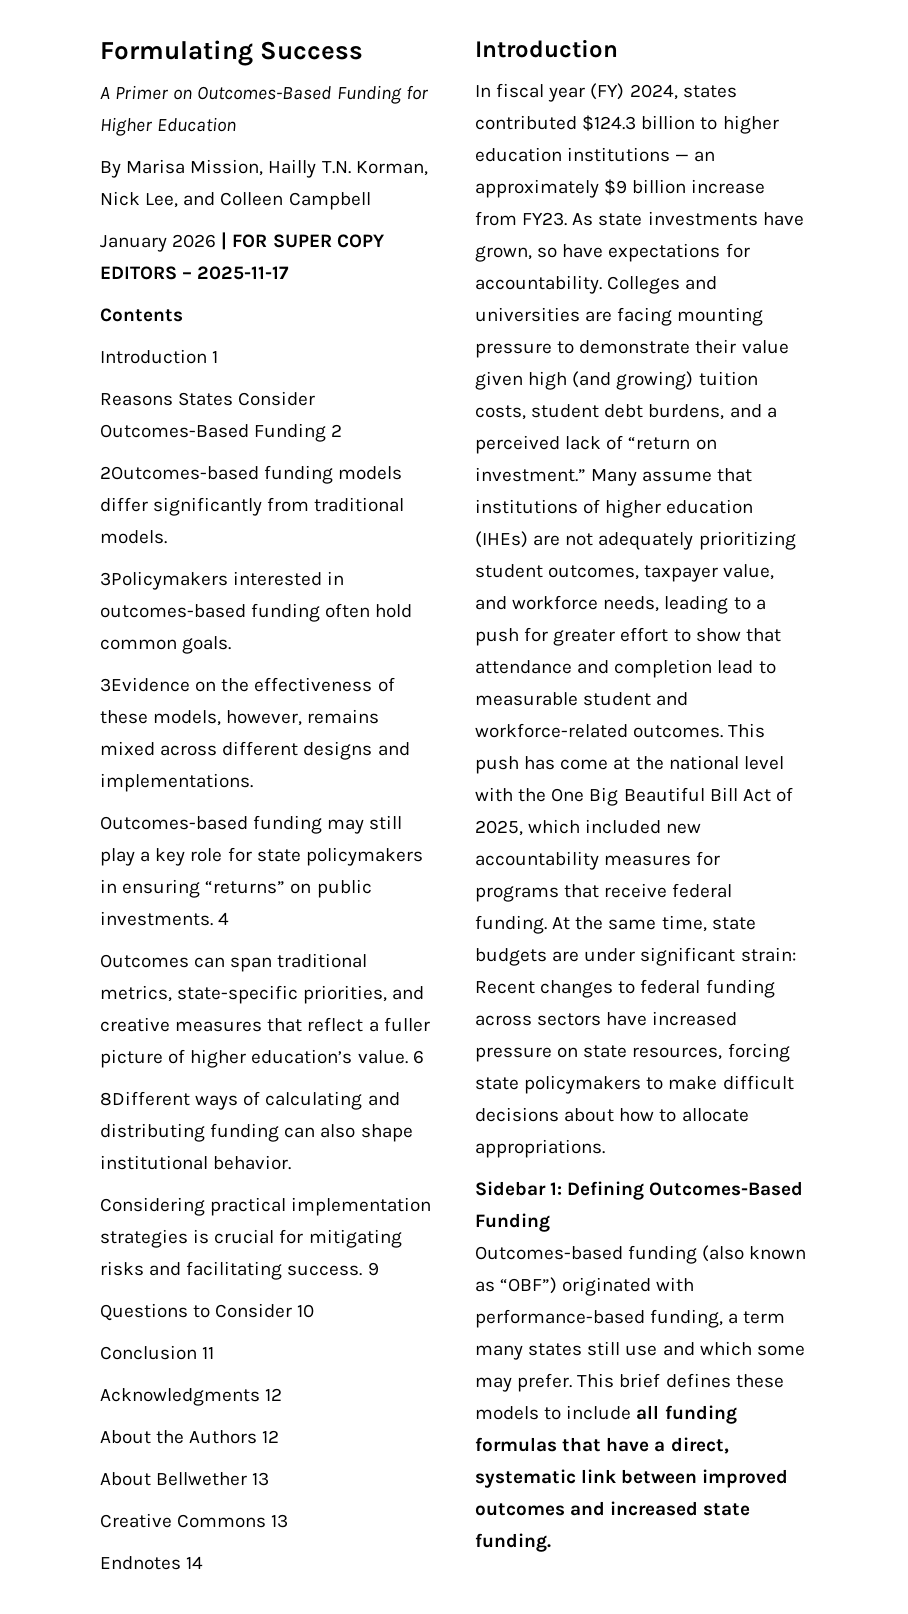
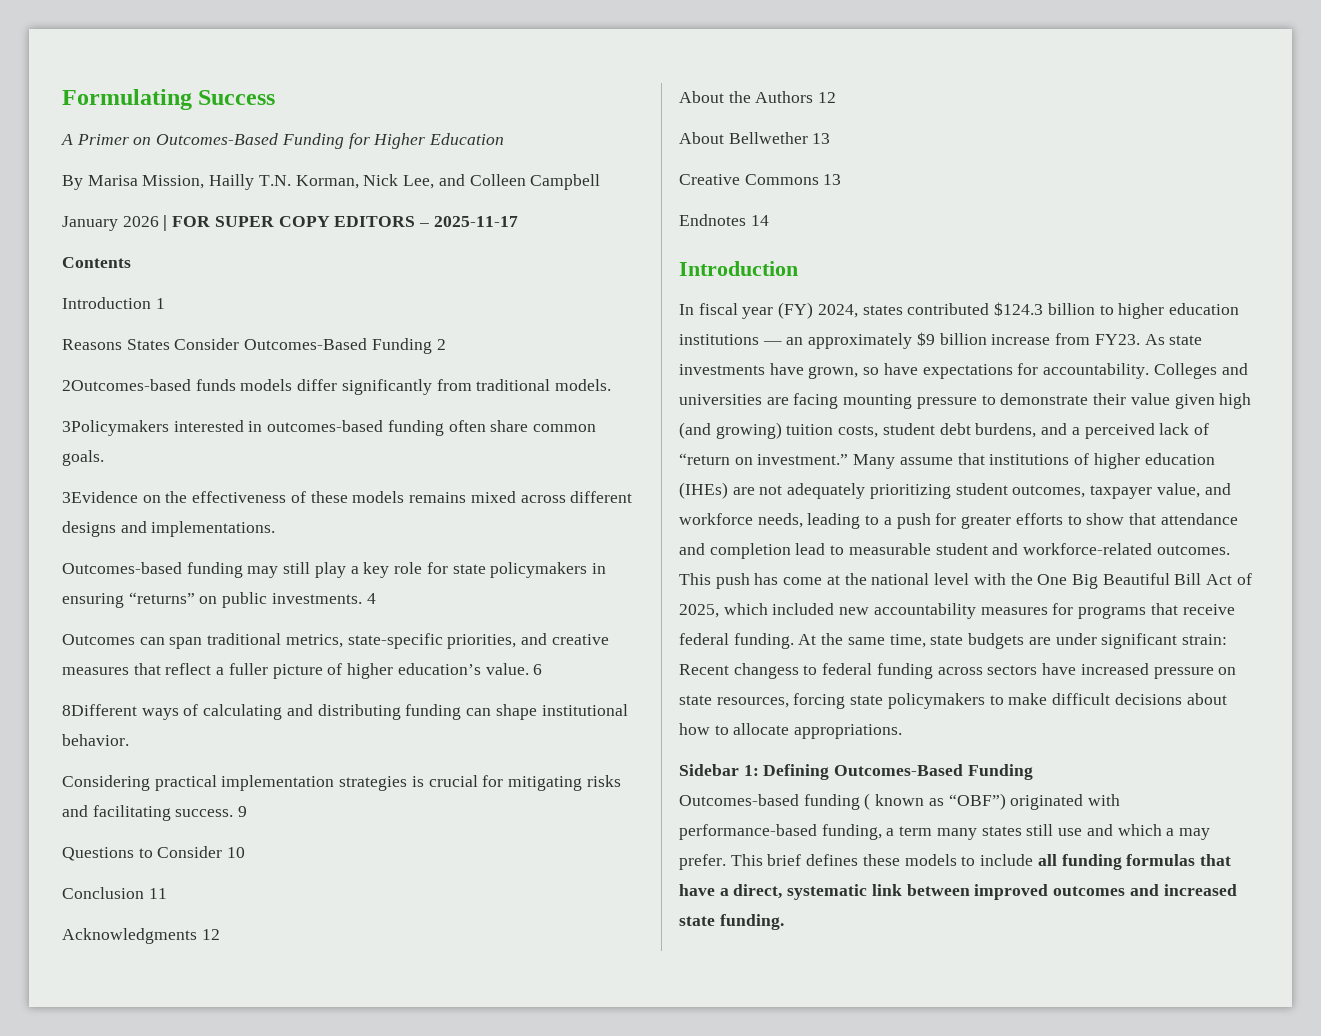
- 2Outcomes-based funding models differ significantly from traditional models.
+ 2Outcomes-based funds models differ significantly from traditional models.
- 3Policymakers interested in outcomes-based funding often hold common goals.
+ 3Policymakers interested in outcomes-based funding often share common goals.
- 3Evidence on the effectiveness of these models, however, remains mixed across different designs and implementations.
+ 3Evidence on the effectiveness of these models remains mixed across different designs and implementations.
- 8Different ways of calculating and distributing funding can also shape institutional behavior.
+ 8Different ways of calculating and distributing funding can shape institutional behavior.
- Many assume that institutions of higher education (IHEs) are not adequately prioritizing student outcomes, taxpayer value, and workforce needs, leading to a push for greater effort to show that attendance and completion lead to measurable student and workforce-related outcomes.
+ Many assume that institutions of higher education (IHEs) are not adequately prioritizing student outcomes, taxpayer value, and workforce needs, leading to a push for greater efforts to show that attendance and completion lead to measurable student and workforce-related outcomes.
- At the same time, state budgets are under significant strain: Recent changes to federal funding across sectors have increased pressure on state resources, forcing state policymakers to make difficult decisions about how to allocate appropriations.
+ At the same time, state budgets are under significant strain: Recent changess to federal funding across sectors have increased pressure on state resources, forcing state policymakers to make difficult decisions about how to allocate appropriations.
- Outcomes-based funding (also known as “OBF”) originated with performance-based funding, a term many states still use and which some may prefer.
+ Outcomes-based funding ( known as “OBF”) originated with performance-based funding, a term many states still use and which a may prefer.

